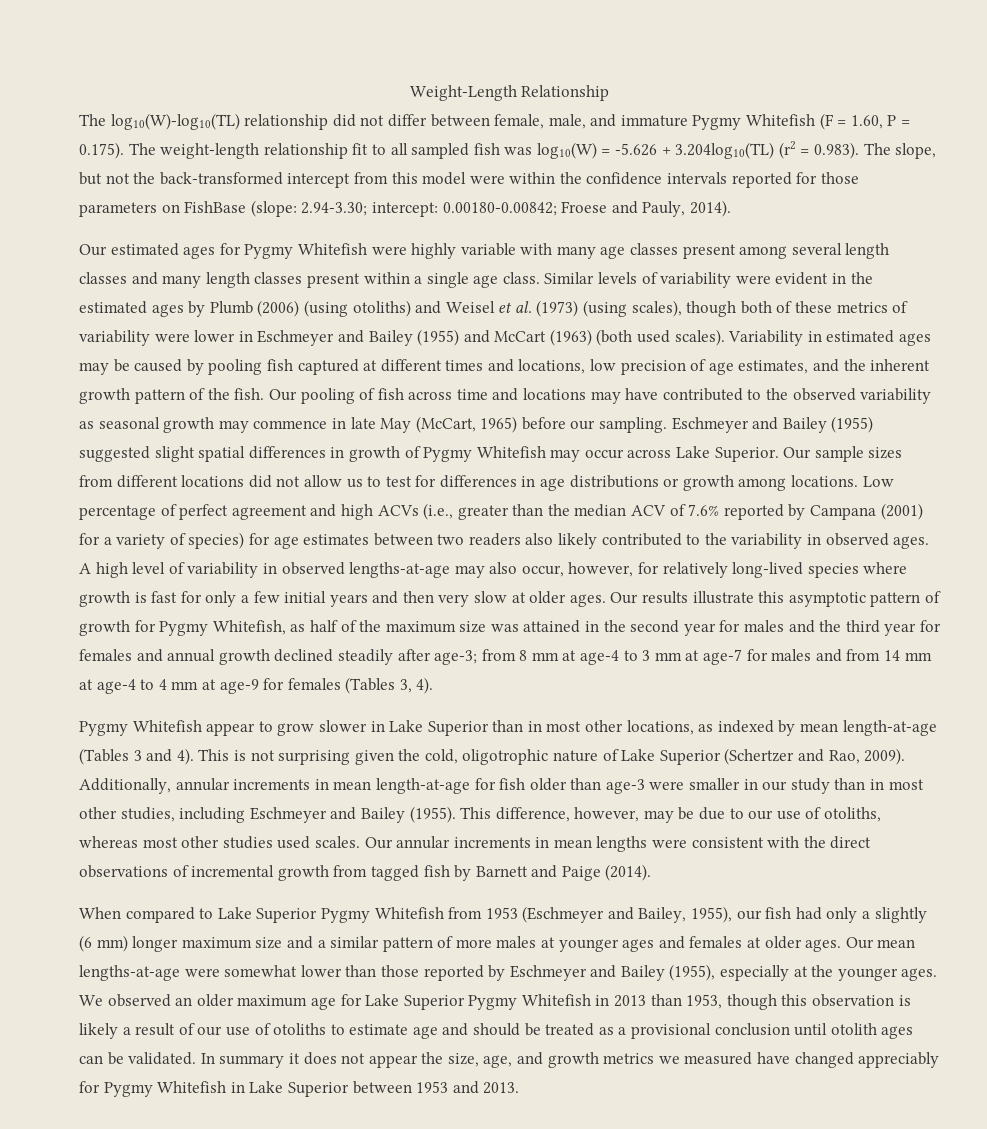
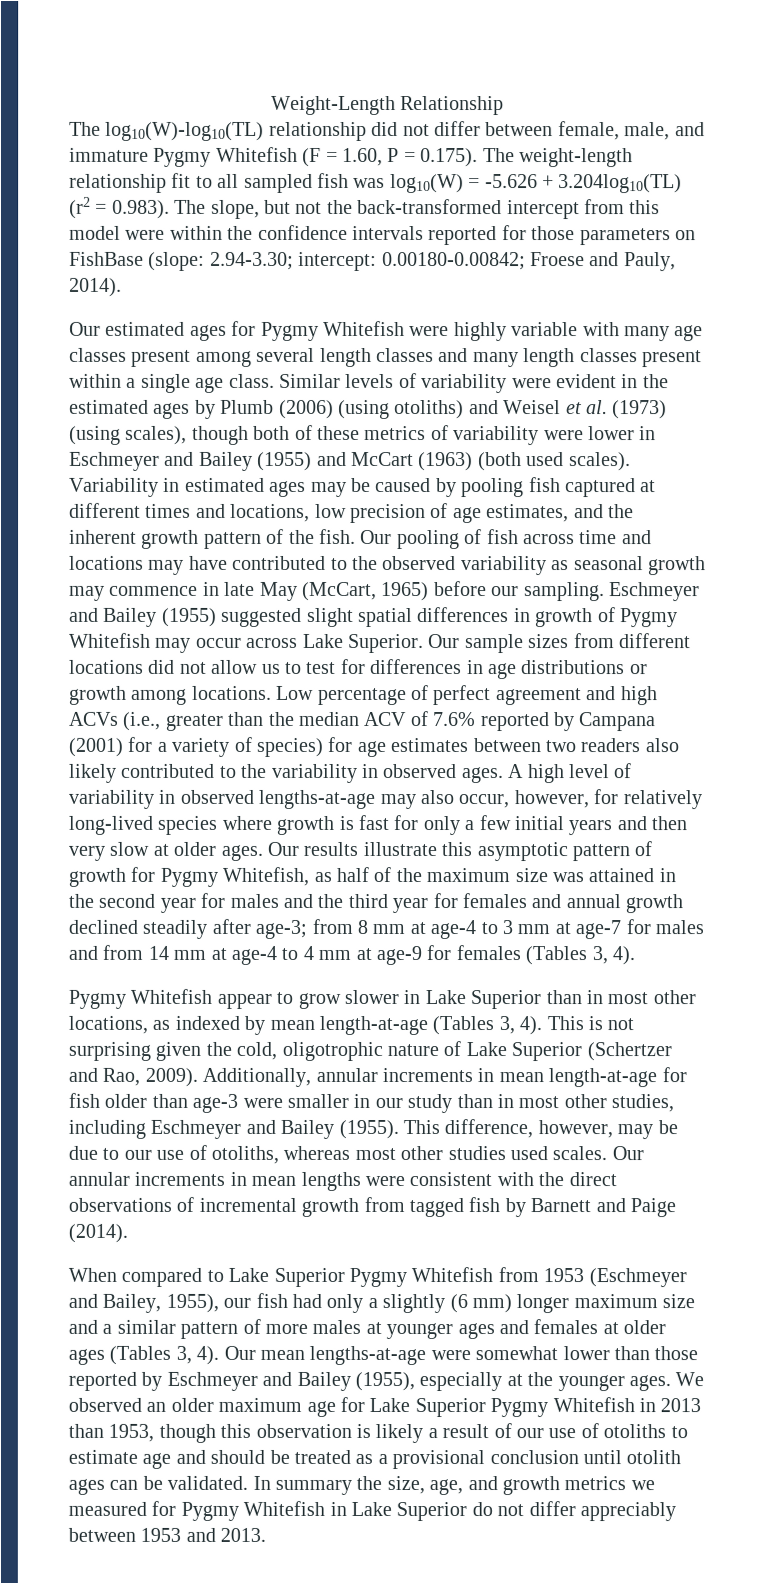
- Pygmy Whitefish appear to grow slower in Lake Superior than in most other locations, as indexed by mean length-at-age (Tables 3 and 4).
+ Pygmy Whitefish appear to grow slower in Lake Superior than in most other locations, as indexed by mean length-at-age (Tables 3, 4).
- When compared to Lake Superior Pygmy Whitefish from 1953 (Eschmeyer and Bailey, 1955), our fish had only a slightly (6 mm) longer maximum size and a similar pattern of more males at younger ages and females at older ages.
+ When compared to Lake Superior Pygmy Whitefish from 1953 (Eschmeyer and Bailey, 1955), our fish had only a slightly (6 mm) longer maximum size and a similar pattern of more males at younger ages and females at older ages (Tables 3, 4).
- In summary it does not appear the size, age, and growth metrics we measured have changed appreciably for Pygmy Whitefish in Lake Superior between 1953 and 2013.
+ In summary the size, age, and growth metrics we measured for Pygmy Whitefish in Lake Superior do not differ appreciably between 1953 and 2013.

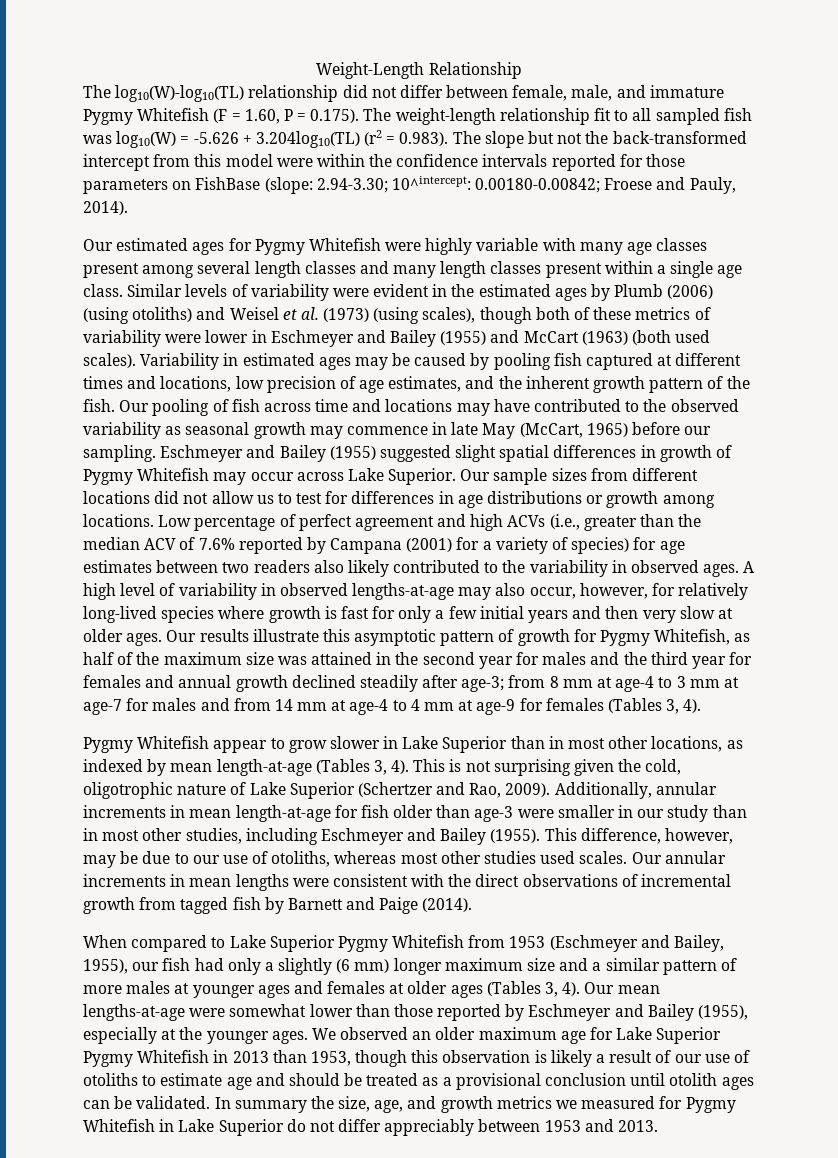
- The log10(W)-log10(TL) relationship did not differ between female, male, and immature Pygmy Whitefish (F = 1.60, P = 0.175). The weight-length relationship fit to all sampled fish was log10(W) = -5.626 + 3.204log10(TL) (r2 = 0.983). The slope, but not the back-transformed intercept from this model were within the confidence intervals reported for those parameters on FishBase (slope:
+ The log10(W)-log10(TL) relationship did not differ between female, male, and immature Pygmy Whitefish (F = 1.60, P = 0.175). The weight-length relationship fit to all sampled fish was log10(W) = -5.626 + 3.204log10(TL) (r2 = 0.983). The slope but not the back-transformed intercept from this model were within the confidence intervals reported for those parameters on FishBase (slope:
- intercept:
+ 10^intercept:

